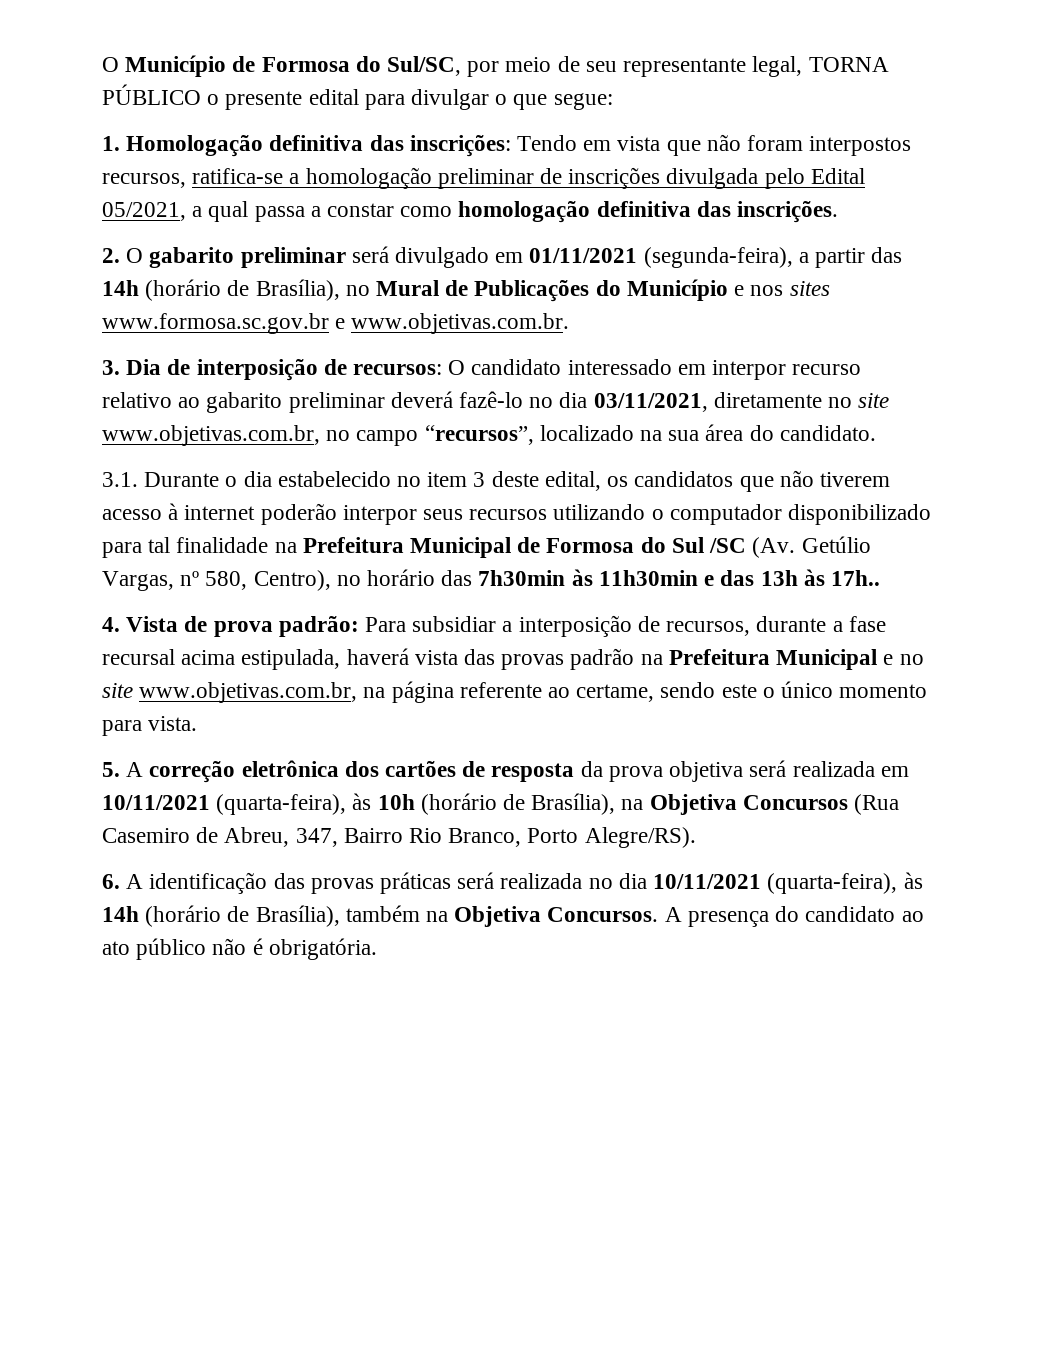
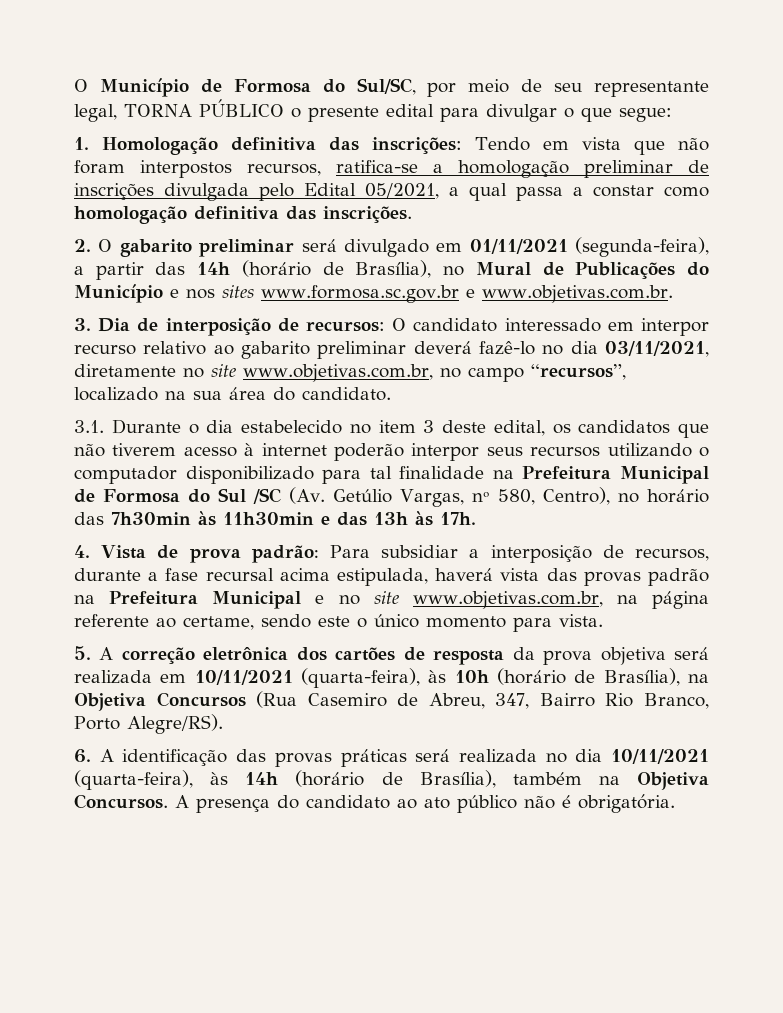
- 3.1. Durante o dia estabelecido no item 3 deste edital, os candidatos que não tiverem acesso à internet poderão interpor seus recursos utilizando o computador disponibilizado para tal finalidade na Prefeitura Municipal de Formosa do Sul /SC (Av. Getúlio Vargas, nº 580, Centro), no horário das 7h30min às 11h30min e das 13h às 17h..
+ 3.1. Durante o dia estabelecido no item 3 deste edital, os candidatos que não tiverem acesso à internet poderão interpor seus recursos utilizando o computador disponibilizado para tal finalidade na Prefeitura Municipal de Formosa do Sul /SC (Av. Getúlio Vargas, nº 580, Centro), no horário das 7h30min às 11h30min e das 13h às 17h.

